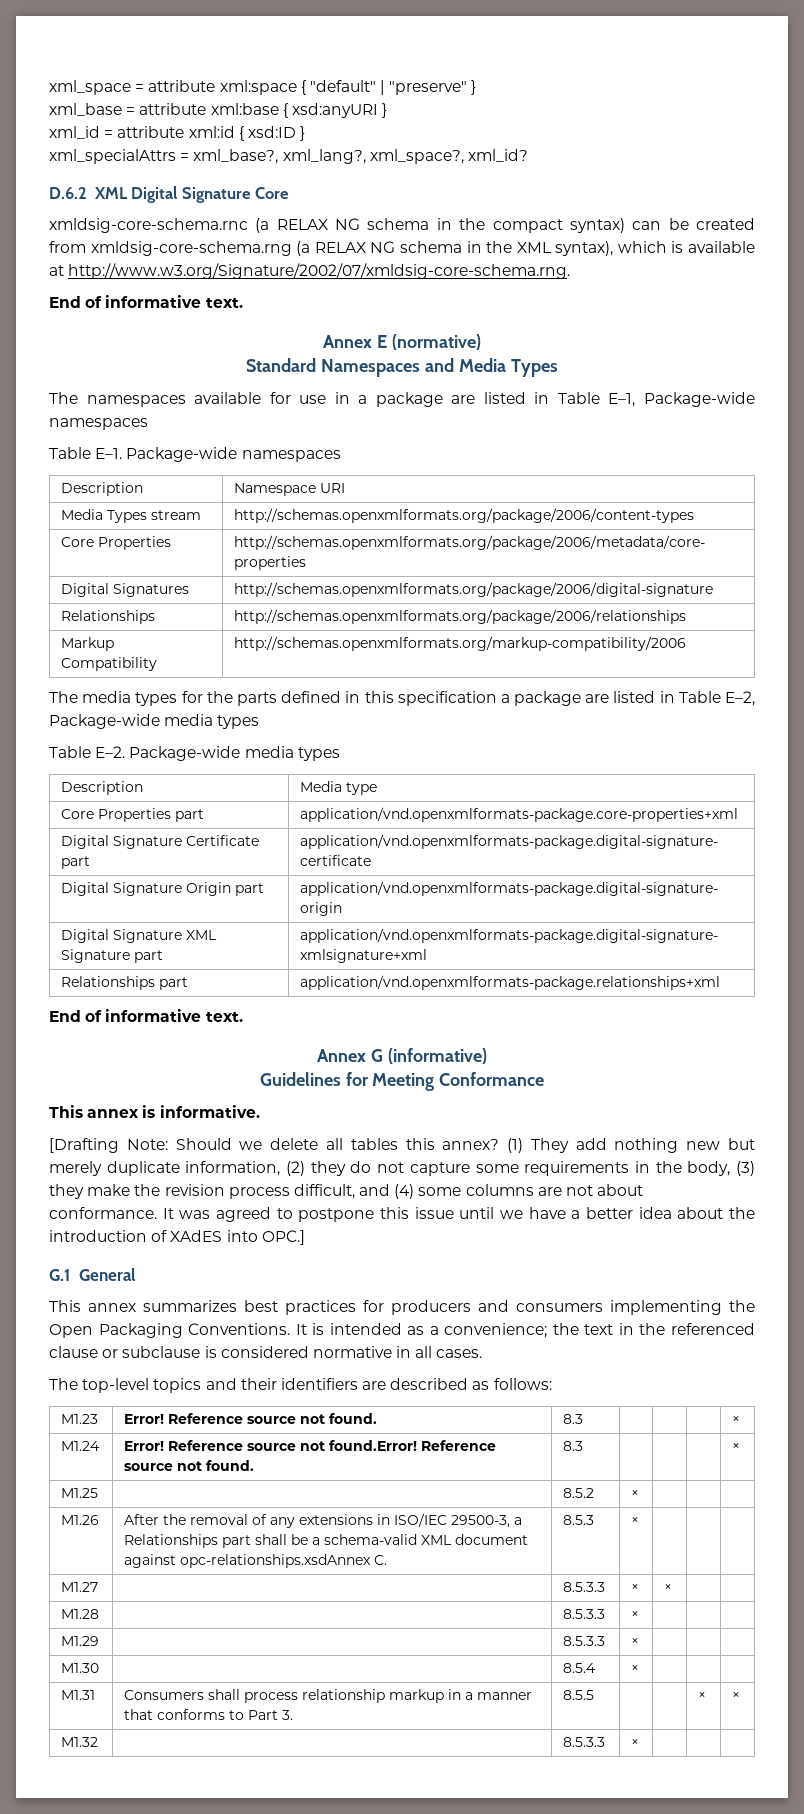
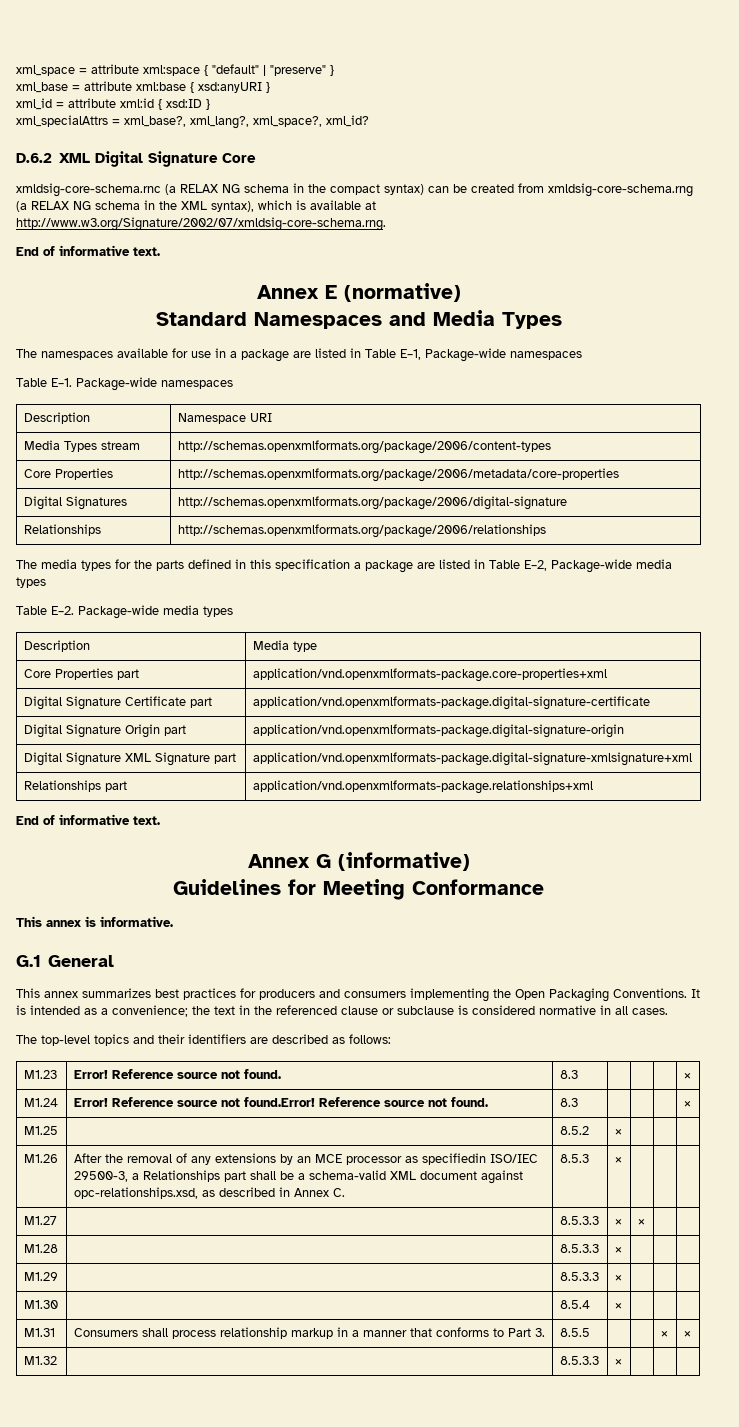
- Markup Compatibility | http://schemas.openxmlformats.org/markup-compatibility/2006
- [Drafting Note: Should we delete all tables this annex? (1) They add nothing new but merely duplicate information, (2) they do not capture some requirements in the body, (3) they make the revision process difficult, and (4) some columns are not about conformance. It was agreed to postpone this issue until we have a better idea about the introduction of XAdES into OPC.]
- M1.26 | After the removal of any extensions in ISO/IEC 29500-3, a Relationships part shall be a schema-valid XML document against opc-relationships.xsdAnnex C. | 8.5.3 | × | | |
+ M1.26 | After the removal of any extensions by an MCE processor as specifiedin ISO/IEC 29500-3, a Relationships part shall be a schema-valid XML document against opc-relationships.xsd, as described in Annex C. | 8.5.3 | × | | |

